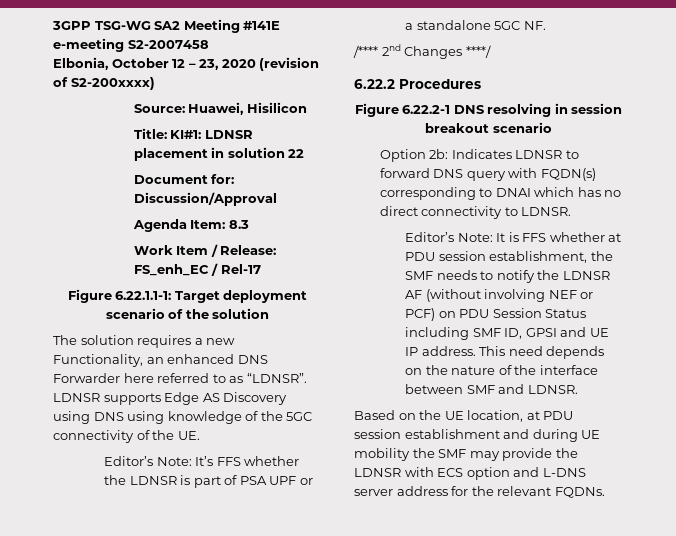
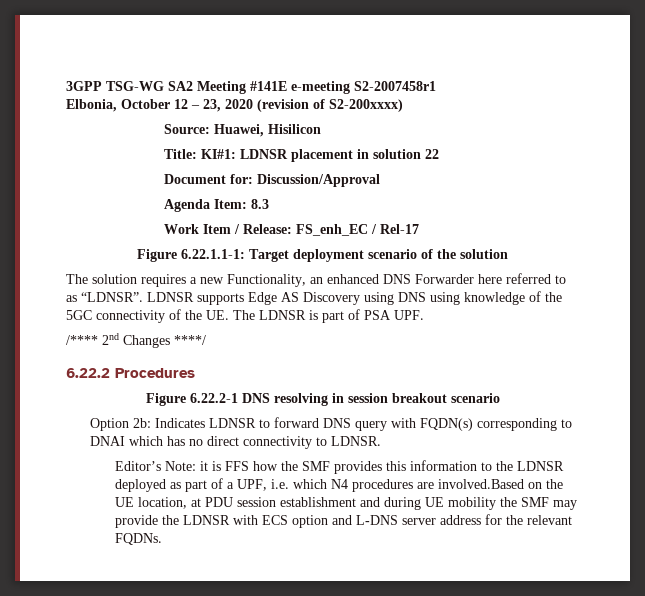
- 3GPP TSG-WG SA2 Meeting #141E e-meeting S2-2007458
+ 3GPP TSG-WG SA2 Meeting #141E e-meeting S2-2007458r1
- LDNSR supports Edge AS Discovery using DNS using knowledge of the 5GC connectivity of the UE.
- Editor’s Note: It’s FFS whether the LDNSR is part of PSA UPF or a standalone 5GC NF.
+ LDNSR supports Edge AS Discovery using DNS using knowledge of the 5GC connectivity of the UE. The LDNSR is part of PSA UPF.
- Editor’s Note: It is FFS whether at PDU session establishment, the SMF needs to notify the LDNSR AF (without involving NEF or PCF) on PDU Session Status including SMF ID, GPSI and UE IP address. This need depends on the nature of the interface between SMF and LDNSR.
- Based on the UE location, at PDU session establishment and during UE mobility the SMF may provide the LDNSR with ECS option and L-DNS server address for the relevant FQDNs.
+ Editor’s Note: it is FFS how the SMF provides this information to the LDNSR deployed as part of a UPF, i.e. which N4 procedures are involved.Based on the UE location, at PDU session establishment and during UE mobility the SMF may provide the LDNSR with ECS option and L-DNS server address for the relevant FQDNs.

